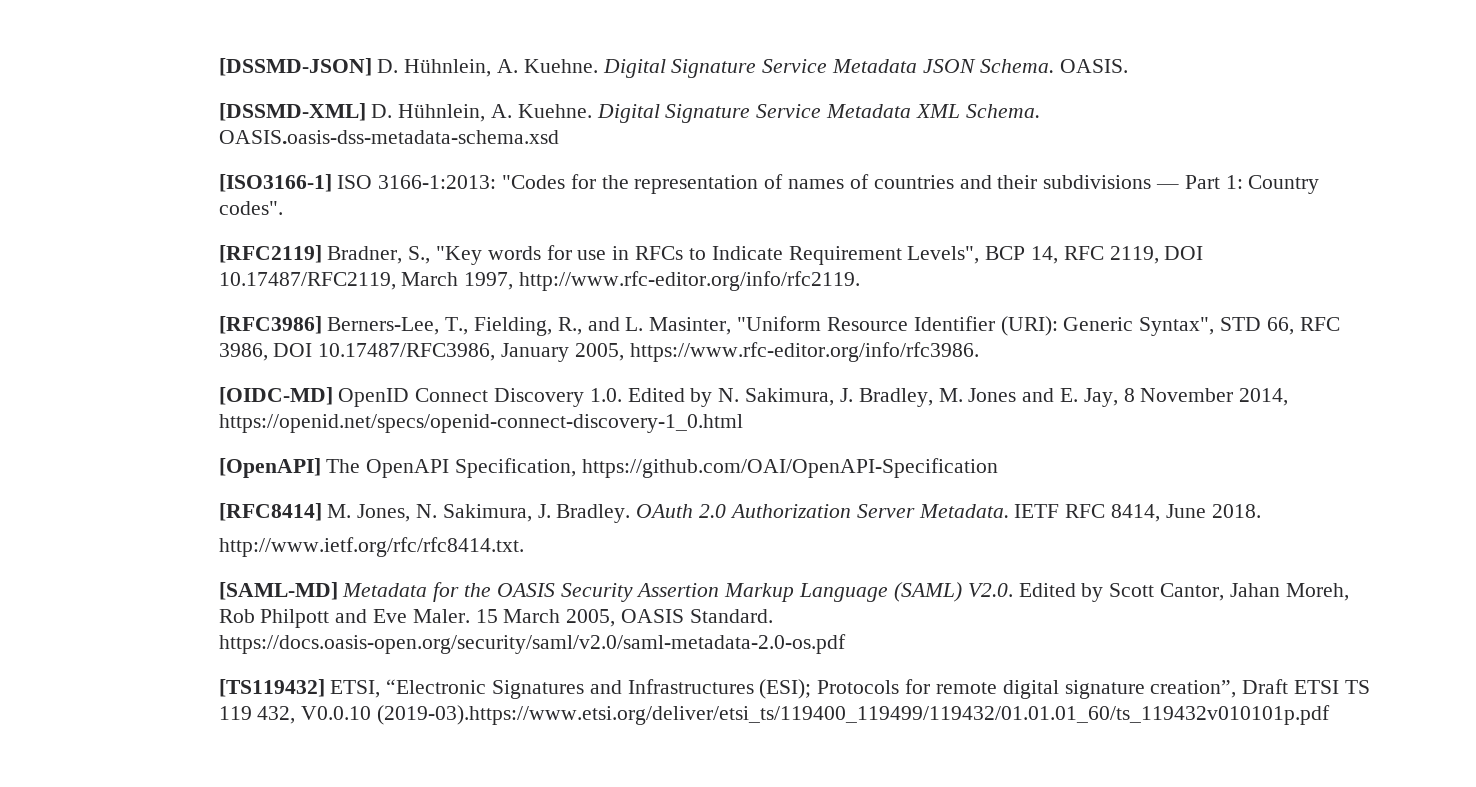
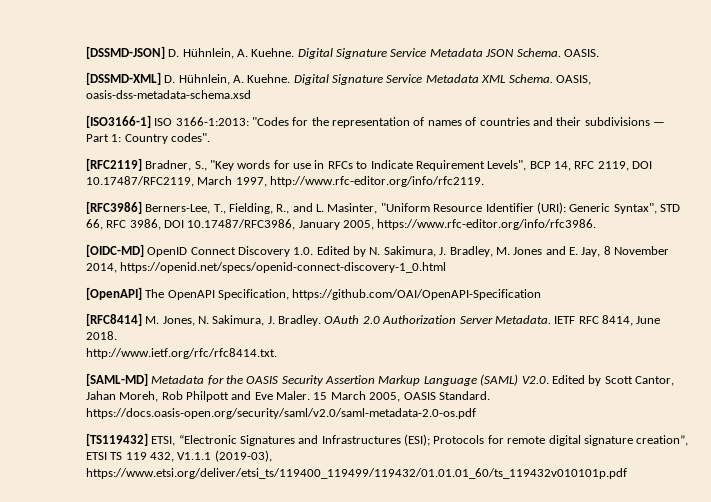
- OASIS.oasis-dss-metadata-schema.xsd
+ OASIS, oasis-dss-metadata-schema.xsd
- [TS119432] ETSI, “Electronic Signatures and Infrastructures (ESI); Protocols for remote digital signature creation”, Draft ETSI TS 119 432, V0.0.10 (2019-03).https://www.etsi.org/deliver/etsi_ts/119400_119499/119432/01.01.01_60/ts_119432v010101p.pdf
+ [TS119432] ETSI, “Electronic Signatures and Infrastructures (ESI); Protocols for remote digital signature creation”, ETSI TS 119 432, V1.1.1 (2019-03), https://www.etsi.org/deliver/etsi_ts/119400_119499/119432/01.01.01_60/ts_119432v010101p.pdf

